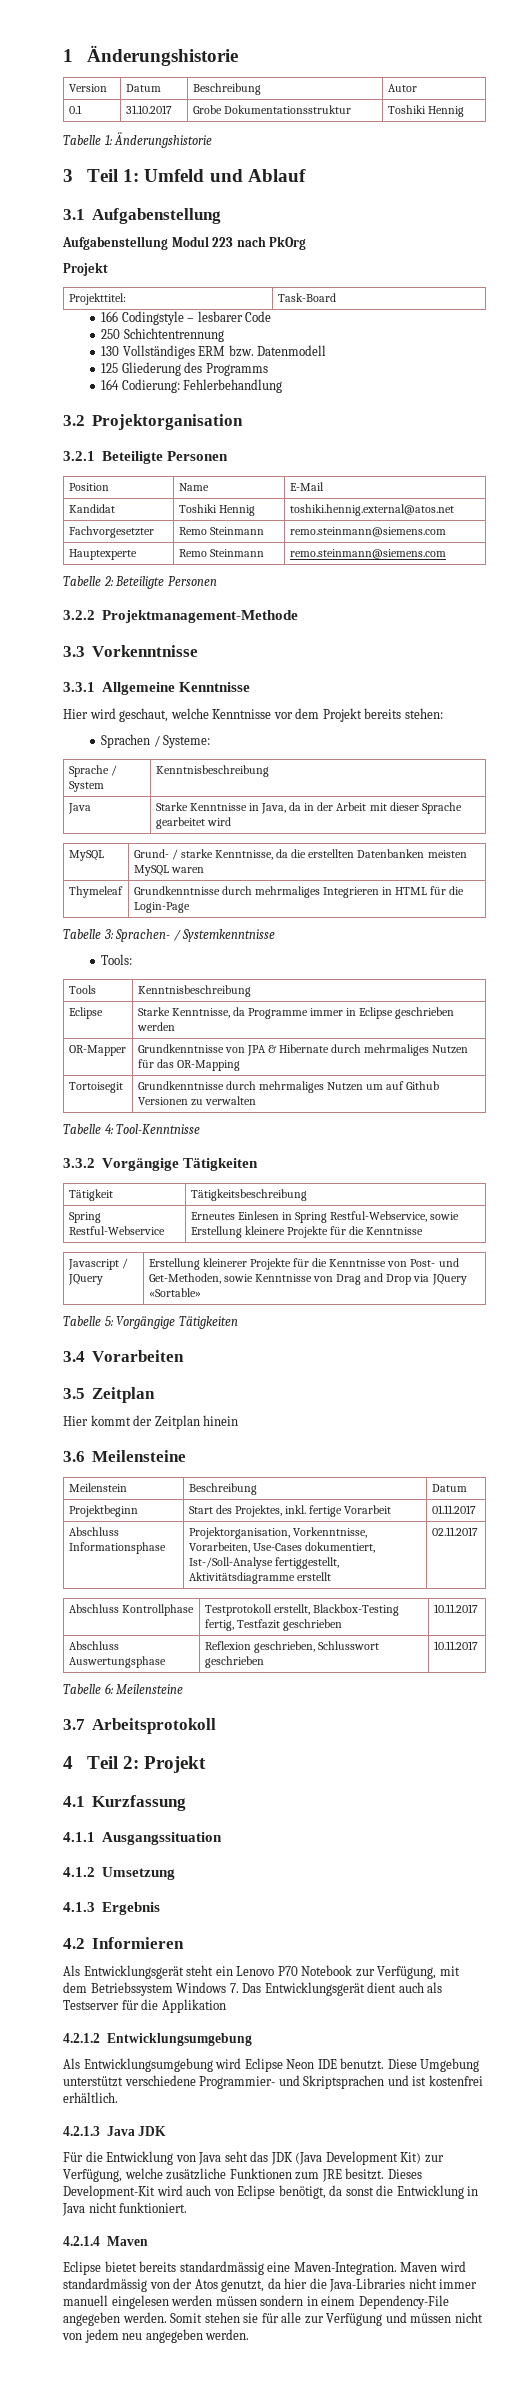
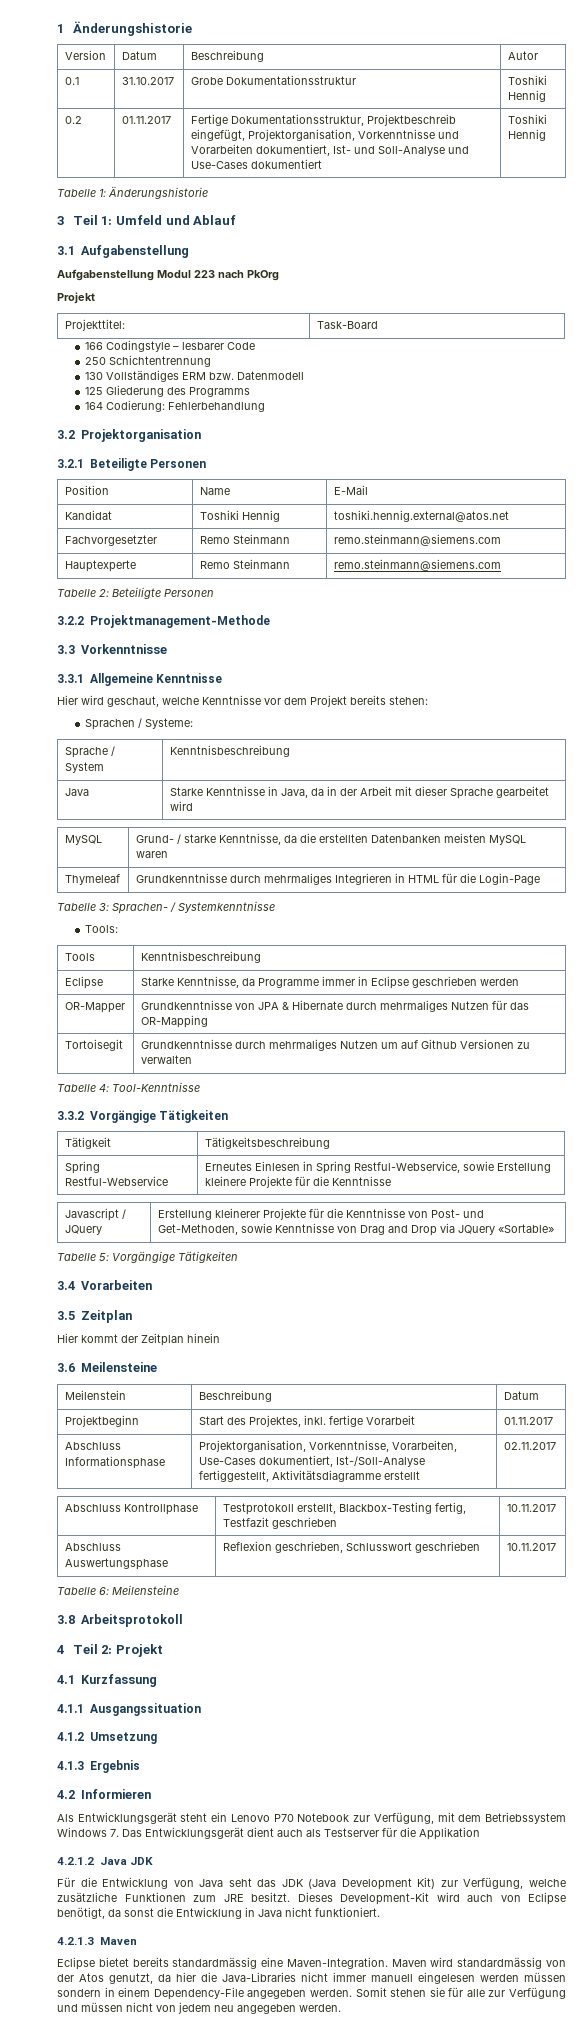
+ 0.2 | 01.11.2017 | Fertige Dokumentationsstruktur, Projektbeschreib eingefügt, Projektorganisation, Vorkenntnisse und Vorarbeiten dokumentiert, Ist- und Soll-Analyse und Use-Cases dokumentiert | Toshiki Hennig
- 3.7 Arbeitsprotokoll
+ 3.8 Arbeitsprotokoll
- 4.2.1.2 Entwicklungsumgebung
- Als Entwicklungsumgebung wird Eclipse Neon IDE benutzt. Diese Umgebung unterstützt verschiedene Programmier- und Skriptsprachen und ist kostenfrei erhältlich.
- 4.2.1.3 Java JDK
+ 4.2.1.2 Java JDK
- 4.2.1.4 Maven
+ 4.2.1.3 Maven

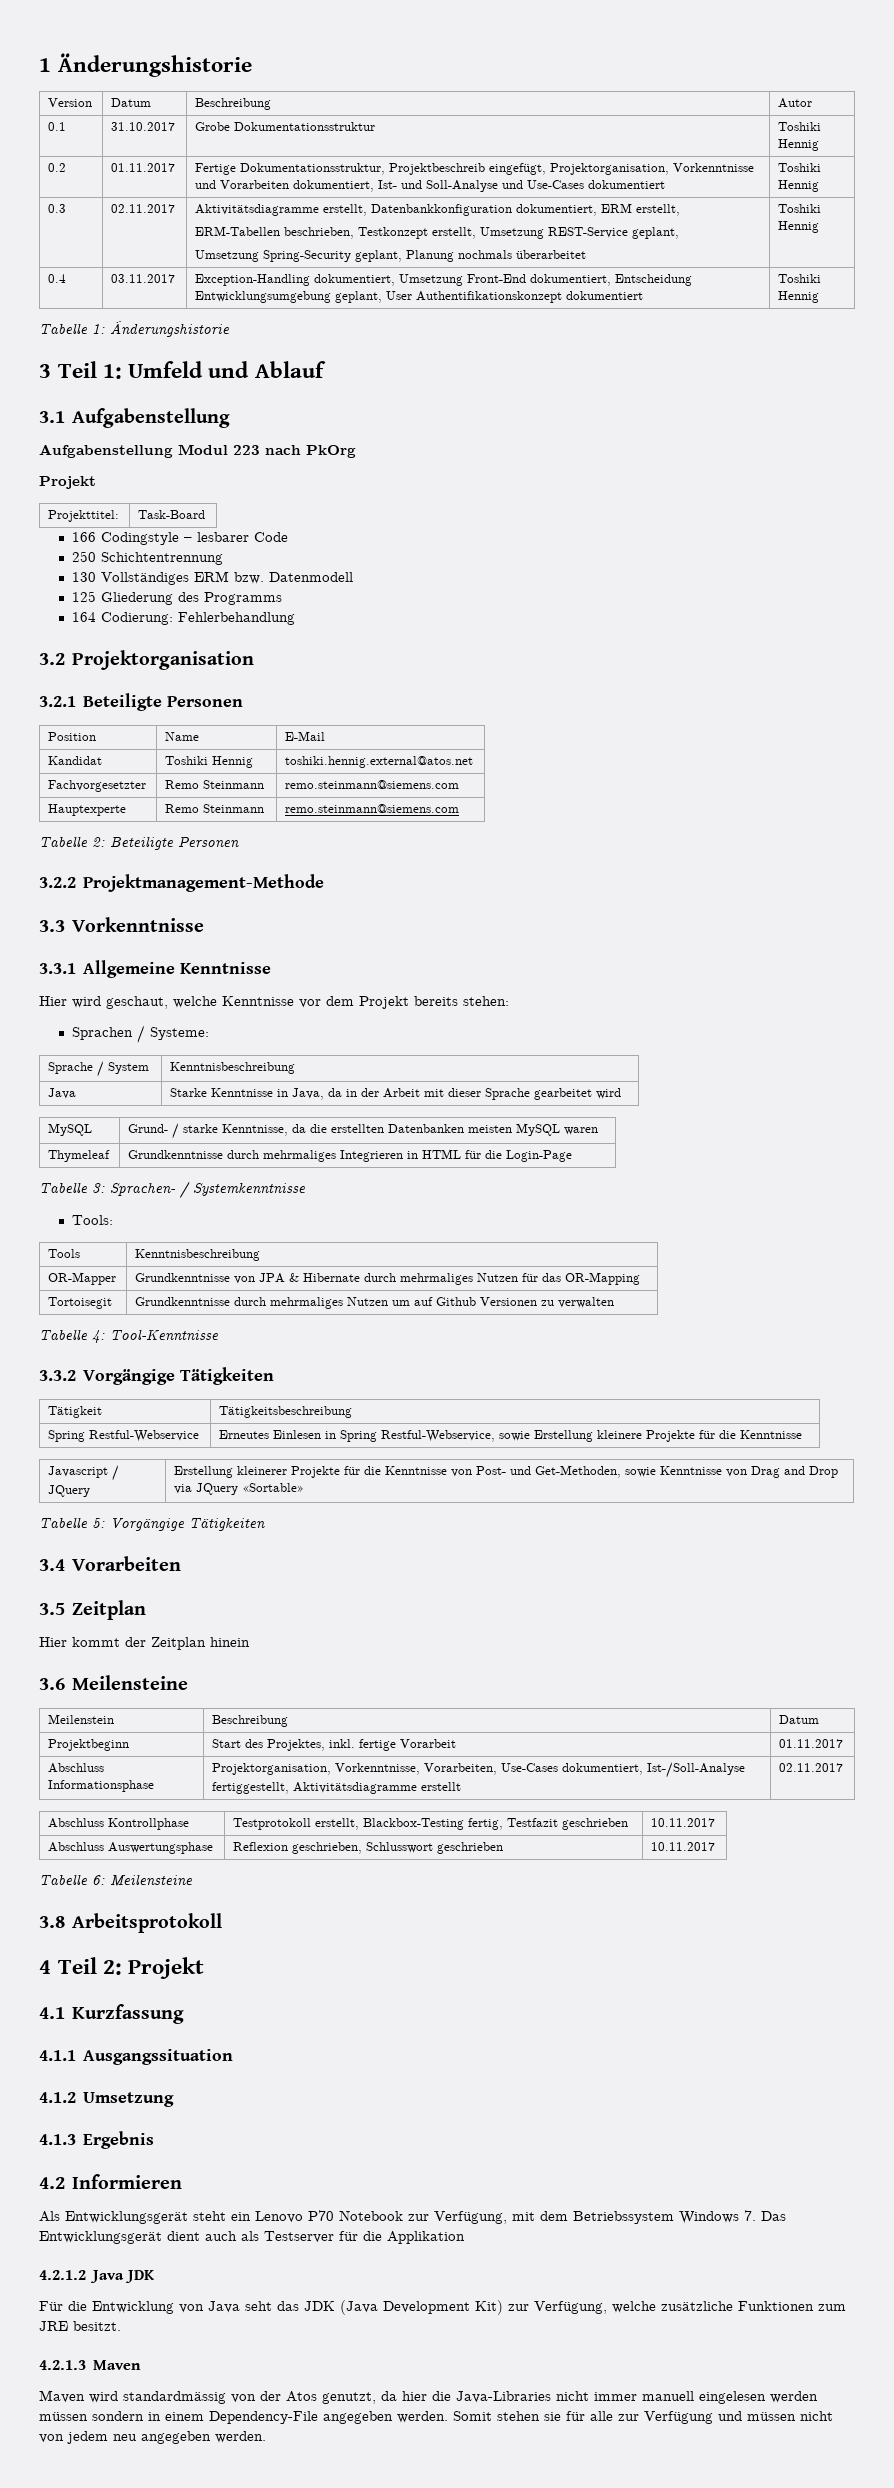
+ 0.3 | 02.11.2017 | Aktivitätsdiagramme erstellt, Datenbankkonfiguration dokumentiert, ERM erstellt,
+ ERM-Tabellen beschrieben, Testkonzept erstellt, Umsetzung REST-Service geplant,
+ Umsetzung Spring-Security geplant, Planung nochmals überarbeitet | Toshiki Hennig
+ 0.4 | 03.11.2017 | Exception-Handling dokumentiert, Umsetzung Front-End dokumentiert, Entscheidung Entwicklungsumgebung geplant, User Authentifikationskonzept dokumentiert | Toshiki Hennig
- Eclipse | Starke Kenntnisse, da Programme immer in Eclipse geschrieben werden
- Für die Entwicklung von Java seht das JDK (Java Development Kit) zur Verfügung, welche zusätzliche Funktionen zum JRE besitzt. Dieses Development-Kit wird auch von Eclipse benötigt, da sonst die Entwicklung in Java nicht funktioniert.
+ Für die Entwicklung von Java seht das JDK (Java Development Kit) zur Verfügung, welche zusätzliche Funktionen zum JRE besitzt.
  4.2.1.3 Maven
- Eclipse bietet bereits standardmässig eine Maven-Integration. Maven wird standardmässig von der Atos genutzt, da hier die Java-Libraries nicht immer manuell eingelesen werden müssen sondern in einem Dependency-File angegeben werden.
+ Maven wird standardmässig von der Atos genutzt, da hier die Java-Libraries nicht immer manuell eingelesen werden müssen sondern in einem Dependency-File angegeben werden.

